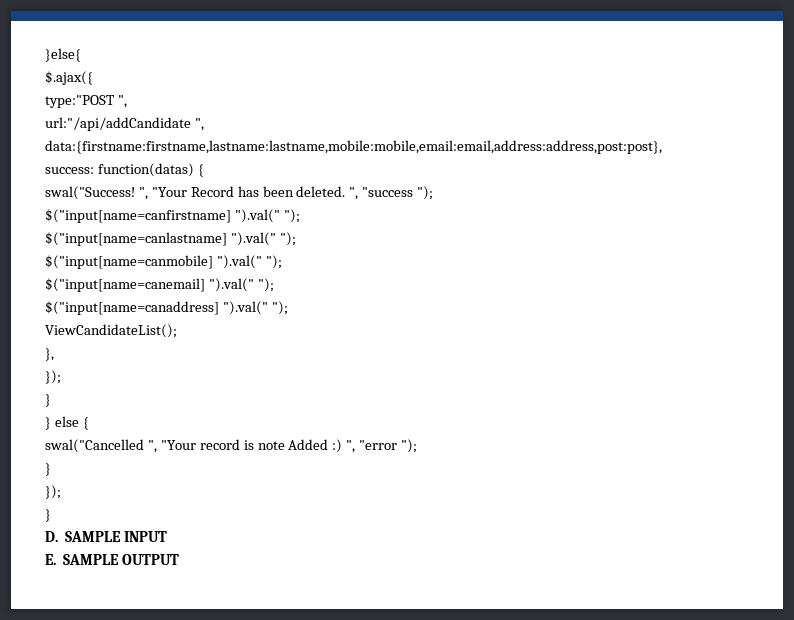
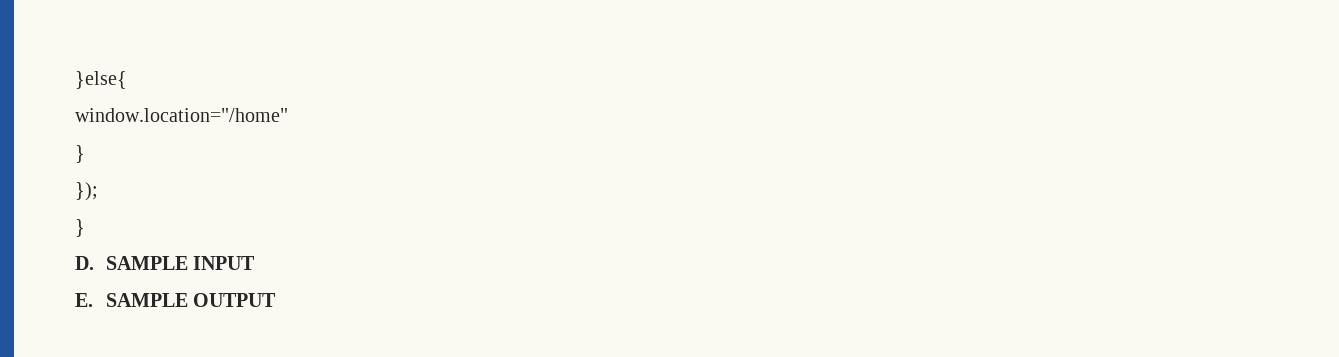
- $.ajax({
- type:"POST ",
- url:"/api/addCandidate ",
- data:{firstname:firstname,lastname:lastname,mobile:mobile,email:email,address:address,post:post},
- success: function(datas) {
- swal("Success! ", "Your Record has been deleted. ", "success ");
- $("input[name=canfirstname] ").val(" ");
- $("input[name=canlastname] ").val(" ");
- $("input[name=canmobile] ").val(" ");
- $("input[name=canemail] ").val(" ");
- $("input[name=canaddress] ").val(" ");
- ViewCandidateList();
- },
- });
- }
- } else {
- swal("Cancelled ", "Your record is note Added :) ", "error ");
+ window.location="/home"

